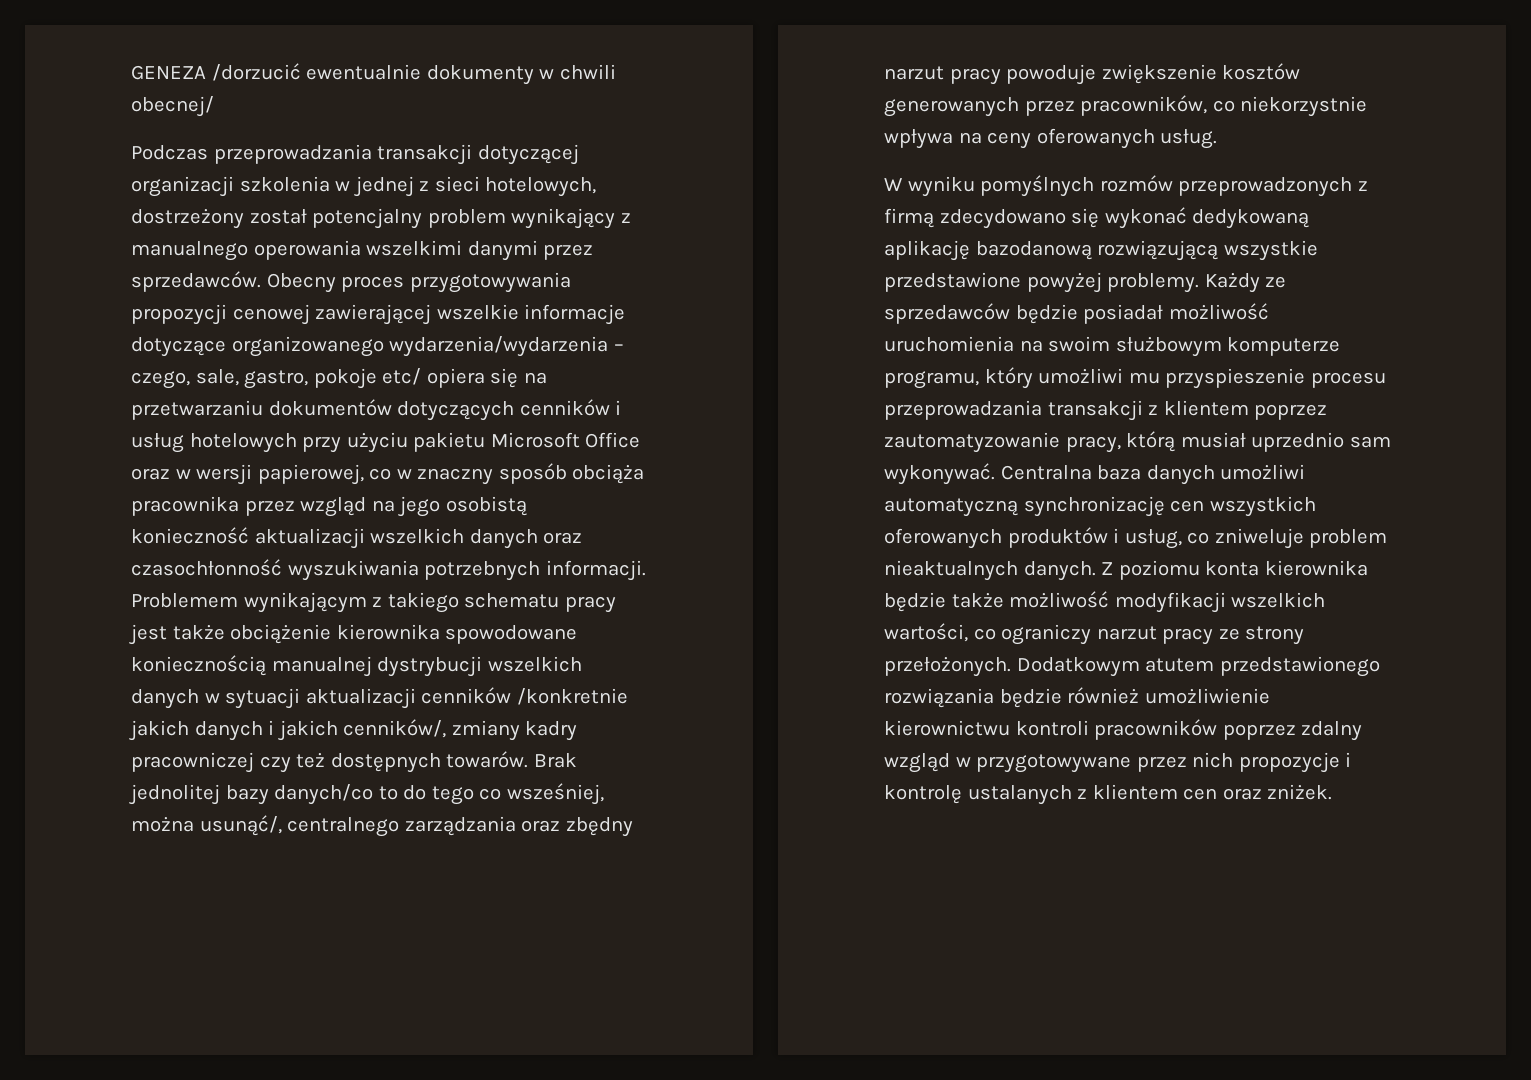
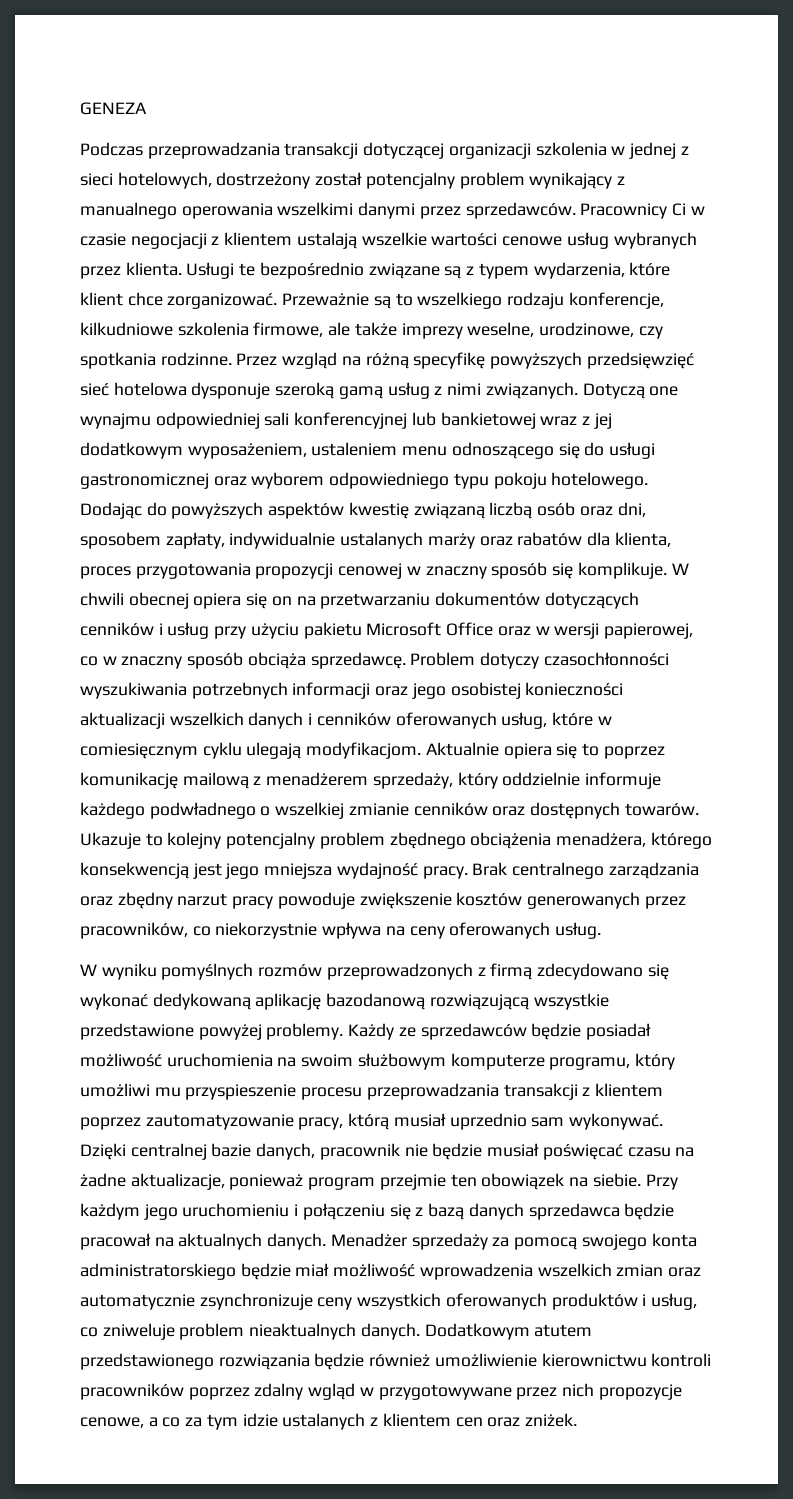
- GENEZA /dorzucić ewentualnie dokumenty w chwili obecnej/
+ GENEZA
- Obecny proces przygotowywania propozycji cenowej zawierającej wszelkie informacje dotyczące organizowanego wydarzenia/wydarzenia – czego, sale, gastro, pokoje etc/ opiera się na przetwarzaniu dokumentów dotyczących cenników i usług hotelowych przy użyciu pakietu Microsoft Office oraz w wersji papierowej, co w znaczny sposób obciąża pracownika przez wzgląd na jego osobistą konieczność aktualizacji wszelkich danych oraz czasochłonność wyszukiwania potrzebnych informacji. Problemem wynikającym z takiego schematu pracy jest także obciążenie kierownika spowodowane koniecznością manualnej dystrybucji wszelkich danych w sytuacji aktualizacji cenników /konkretnie jakich danych i jakich cenników/, zmiany kadry pracowniczej czy też dostępnych towarów. Brak jednolitej bazy danych/co to do tego co wsześniej, można usunąć/, centralnego zarządzania oraz zbędny narzut pracy powoduje zwiększenie kosztów generowanych przez pracowników, co niekorzystnie wpływa na ceny oferowanych usług.
+ Pracownicy Ci w czasie negocjacji z klientem ustalają wszelkie wartości cenowe usług wybranych przez klienta. Usługi te bezpośrednio związane są z typem wydarzenia, które klient chce zorganizować. Przeważnie są to wszelkiego rodzaju konferencje, kilkudniowe szkolenia firmowe, ale także imprezy weselne, urodzinowe, czy spotkania rodzinne. Przez wzgląd na różną specyfikę powyższych przedsięwzięć sieć hotelowa dysponuje szeroką gamą usług z nimi związanych. Dotyczą one wynajmu odpowiedniej sali konferencyjnej lub bankietowej wraz z jej dodatkowym wyposażeniem, ustaleniem menu odnoszącego się do usługi gastronomicznej oraz wyborem odpowiedniego typu pokoju hotelowego. Dodając do powyższych aspektów kwestię związaną liczbą osób oraz dni, sposobem zapłaty, indywidualnie ustalanych marży oraz rabatów dla klienta, proces przygotowania propozycji cenowej w znaczny sposób się komplikuje. W chwili obecnej opiera się on na przetwarzaniu dokumentów dotyczących cenników i usług przy użyciu pakietu Microsoft Office oraz w wersji papierowej, co w znaczny sposób obciąża sprzedawcę. Problem dotyczy czasochłonności wyszukiwania potrzebnych informacji oraz jego osobistej konieczności aktualizacji wszelkich danych i cenników oferowanych usług, które w comiesięcznym cyklu ulegają modyfikacjom. Aktualnie opiera się to poprzez komunikację mailową z menadżerem sprzedaży, który oddzielnie informuje każdego podwładnego o wszelkiej zmianie cenników oraz dostępnych towarów. Ukazuje to kolejny potencjalny problem zbędnego obciążenia menadżera, którego konsekwencją jest jego mniejsza wydajność pracy. Brak centralnego zarządzania oraz zbędny narzut pracy powoduje zwiększenie kosztów generowanych przez pracowników, co niekorzystnie wpływa na ceny oferowanych usług.
- Centralna baza danych umożliwi automatyczną synchronizację cen wszystkich oferowanych produktów i usług, co zniweluje problem nieaktualnych danych.
+ Dzięki centralnej bazie danych, pracownik nie będzie musiał poświęcać czasu na żadne aktualizacje, ponieważ program przejmie ten obowiązek na siebie. Przy każdym jego uruchomieniu i połączeniu się z bazą danych sprzedawca będzie pracował na aktualnych danych. Menadżer sprzedaży za pomocą swojego konta administratorskiego będzie miał możliwość wprowadzenia wszelkich zmian oraz automatycznie zsynchronizuje ceny wszystkich oferowanych produktów i usług, co zniweluje problem nieaktualnych danych.
- Z poziomu konta kierownika będzie także możliwość modyfikacji wszelkich wartości, co ograniczy narzut pracy ze strony przełożonych.
- Dodatkowym atutem przedstawionego rozwiązania będzie również umożliwienie kierownictwu kontroli pracowników poprzez zdalny wzgląd w przygotowywane przez nich propozycje i kontrolę ustalanych z klientem cen oraz zniżek.
+ Dodatkowym atutem przedstawionego rozwiązania będzie również umożliwienie kierownictwu kontroli pracowników poprzez zdalny wgląd w przygotowywane przez nich propozycje cenowe, a co za tym idzie ustalanych z klientem cen oraz zniżek.

